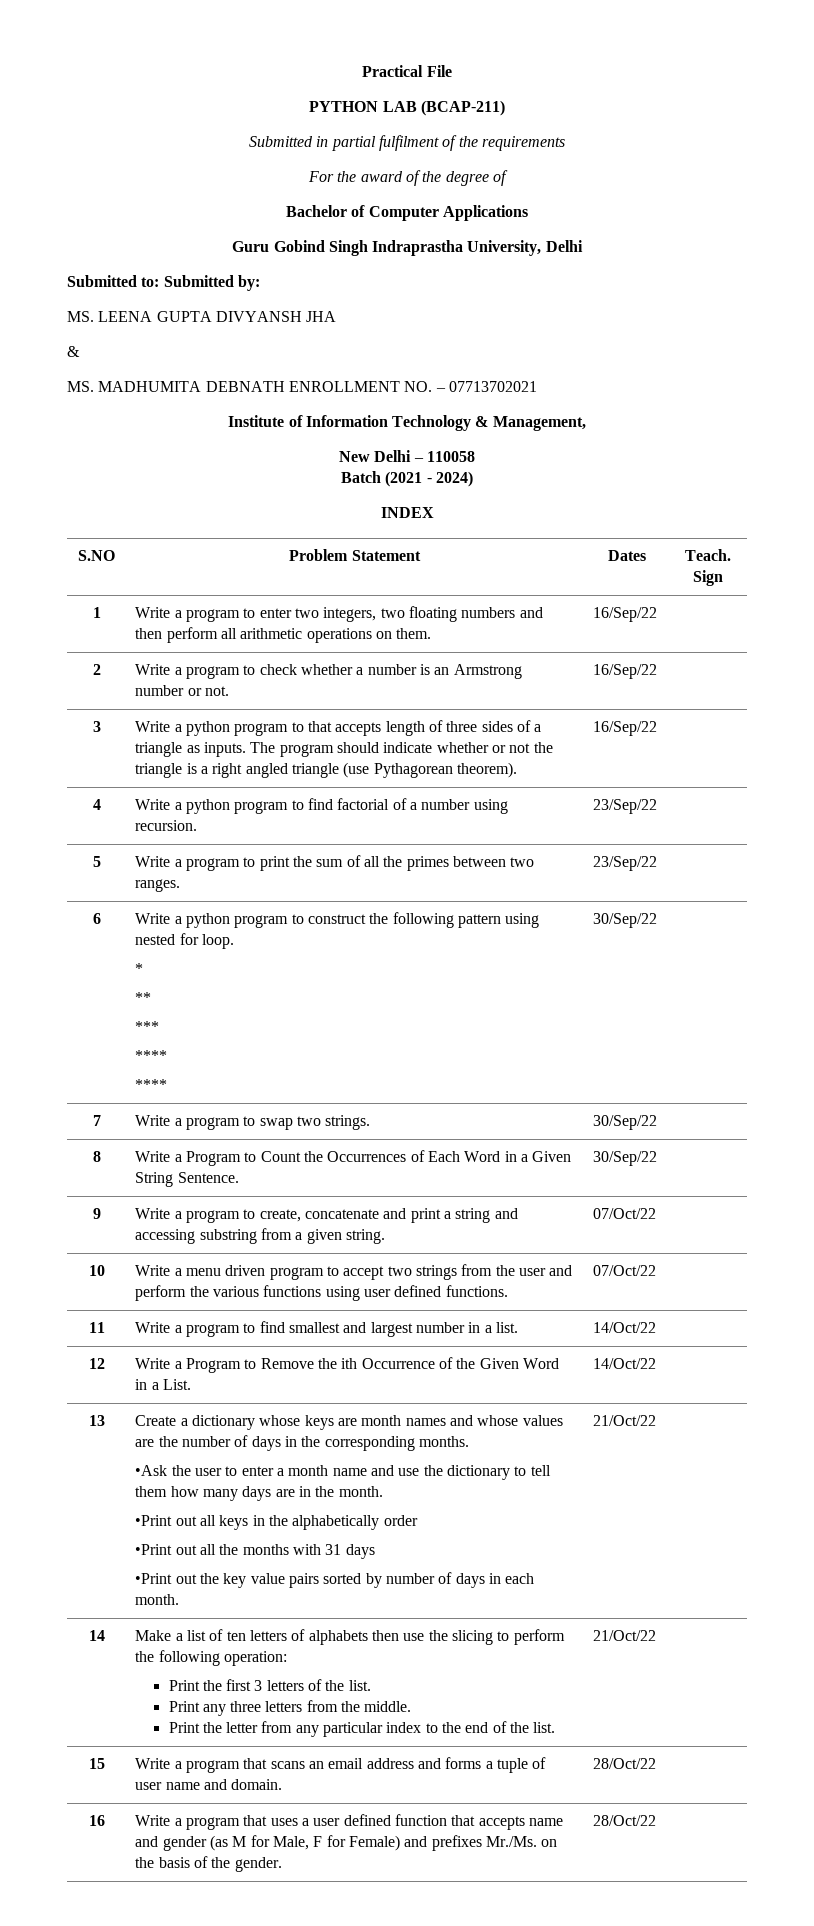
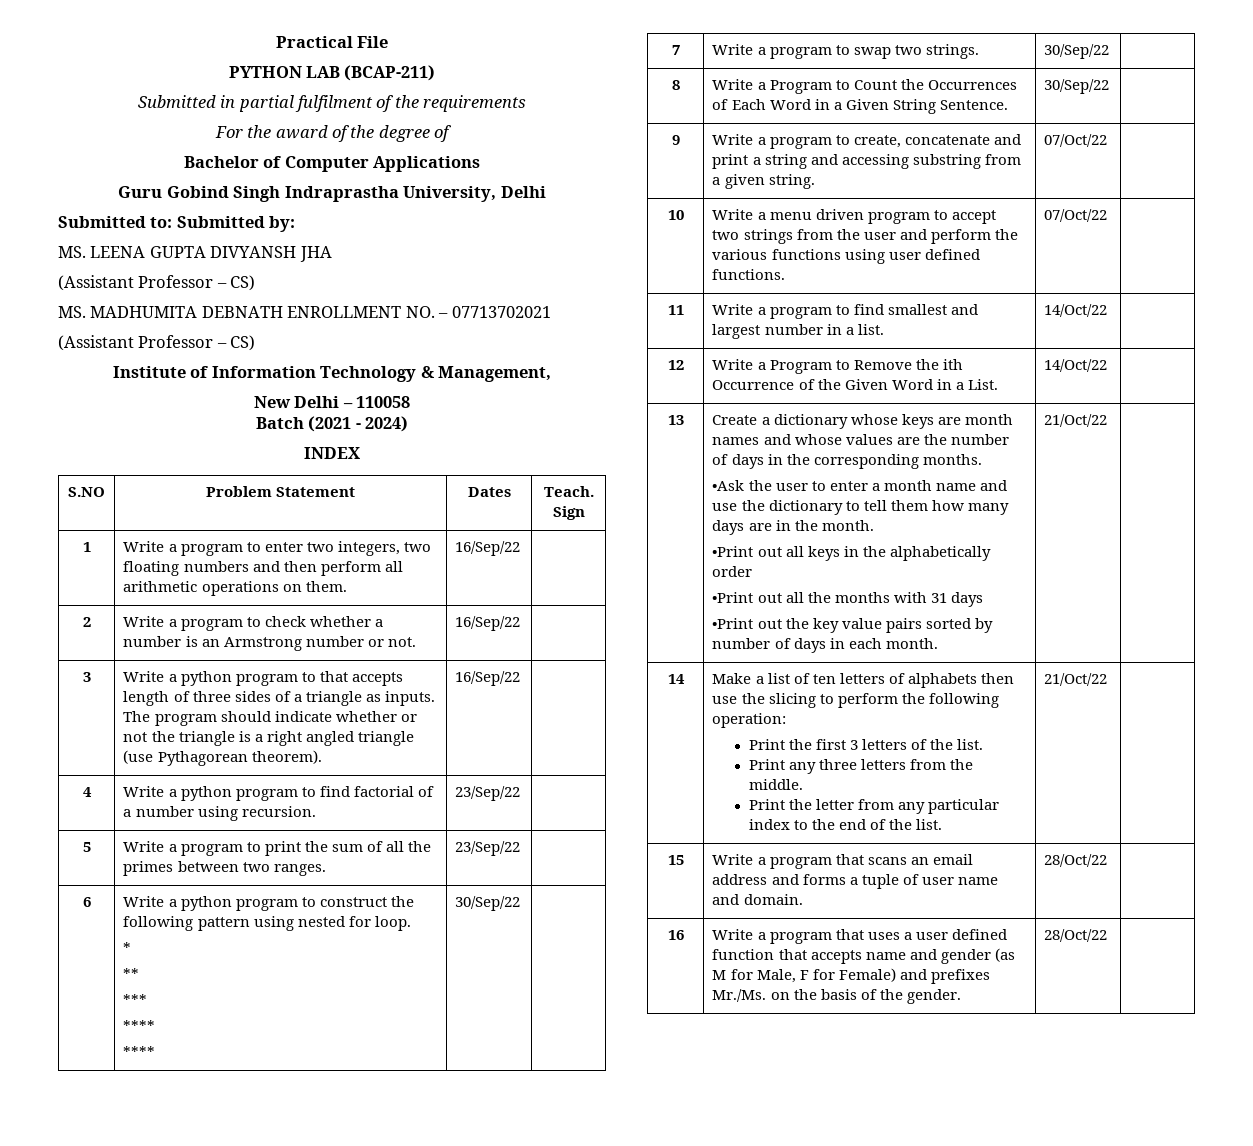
  MS. LEENA GUPTA DIVYANSH JHA
- &
+ (Assistant Professor – CS)
  MS. MADHUMITA DEBNATH ENROLLMENT NO. – 07713702021
+ (Assistant Professor – CS)

